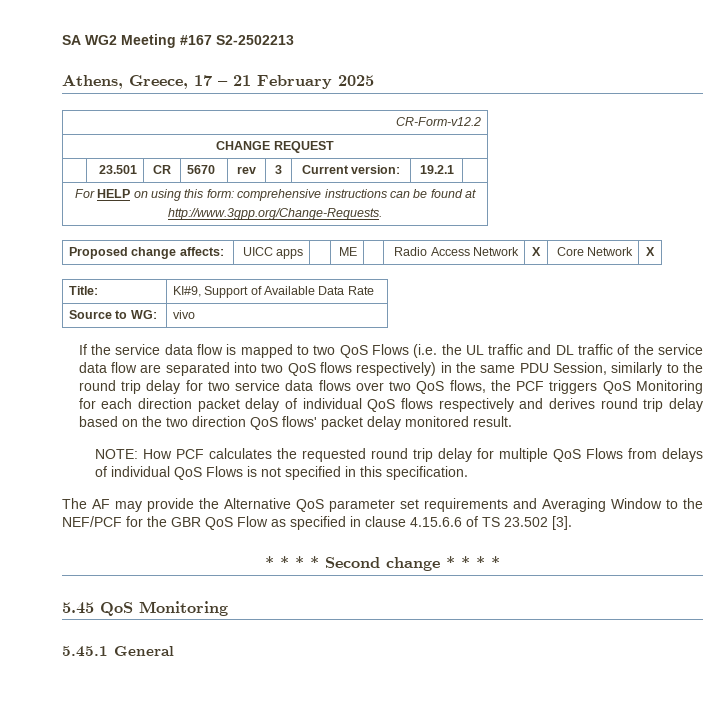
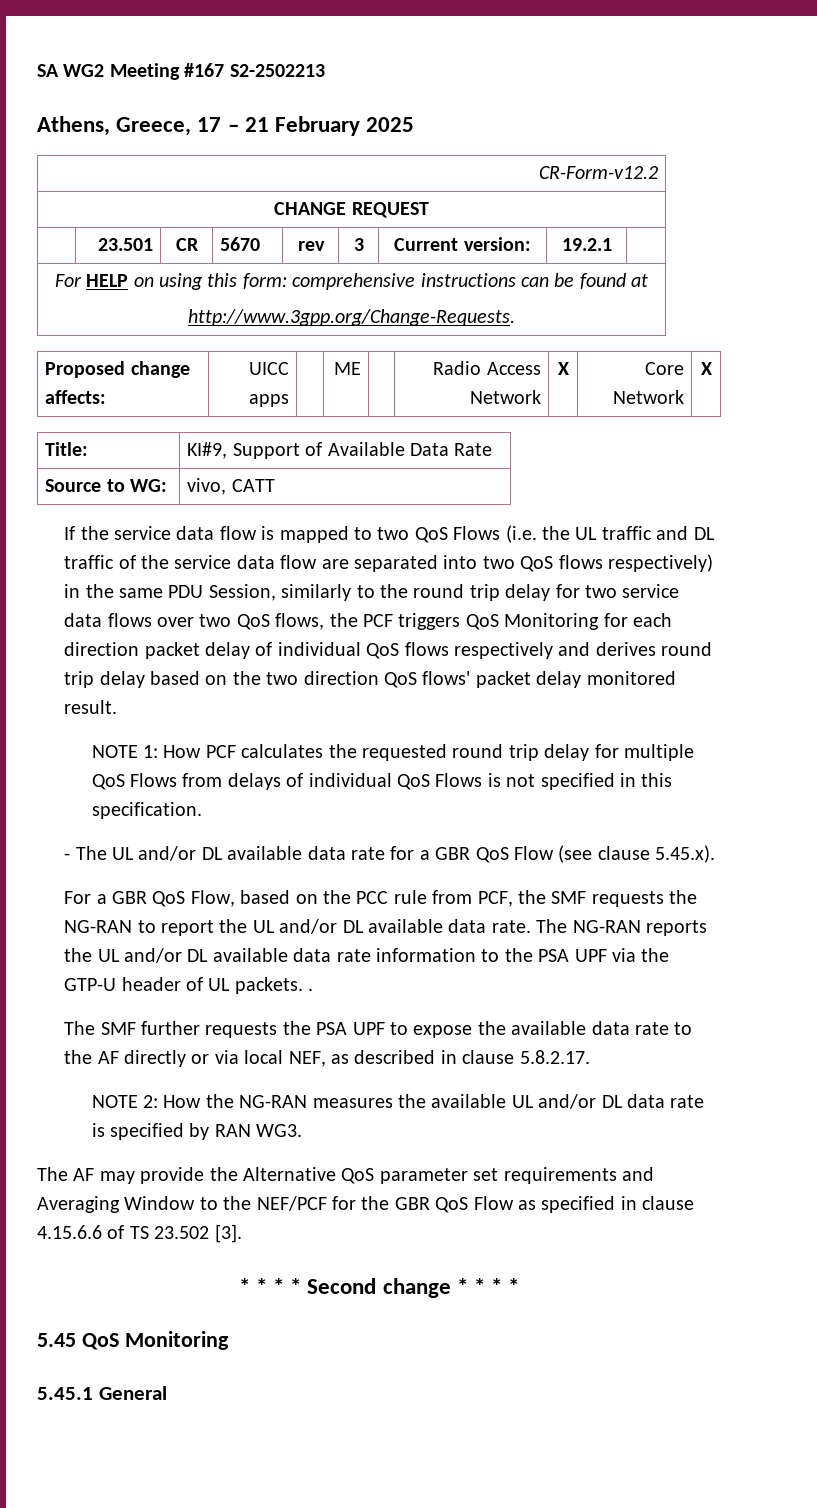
- Source to WG: | vivo
+ Source to WG: | vivo, CATT
- NOTE: How PCF calculates the requested round trip delay for multiple QoS Flows from delays of individual QoS Flows is not specified in this specification.
+ NOTE 1: How PCF calculates the requested round trip delay for multiple QoS Flows from delays of individual QoS Flows is not specified in this specification.
+ - The UL and/or DL available data rate for a GBR QoS Flow (see clause 5.45.x).
+ For a GBR QoS Flow, based on the PCC rule from PCF, the SMF requests the NG-RAN to report the UL and/or DL available data rate. The NG-RAN reports the UL and/or DL available data rate information to the PSA UPF via the GTP-U header of UL packets. .
+ The SMF further requests the PSA UPF to expose the available data rate to the AF directly or via local NEF, as described in clause 5.8.2.17.
+ NOTE 2: How the NG-RAN measures the available UL and/or DL data rate is specified by RAN WG3.

